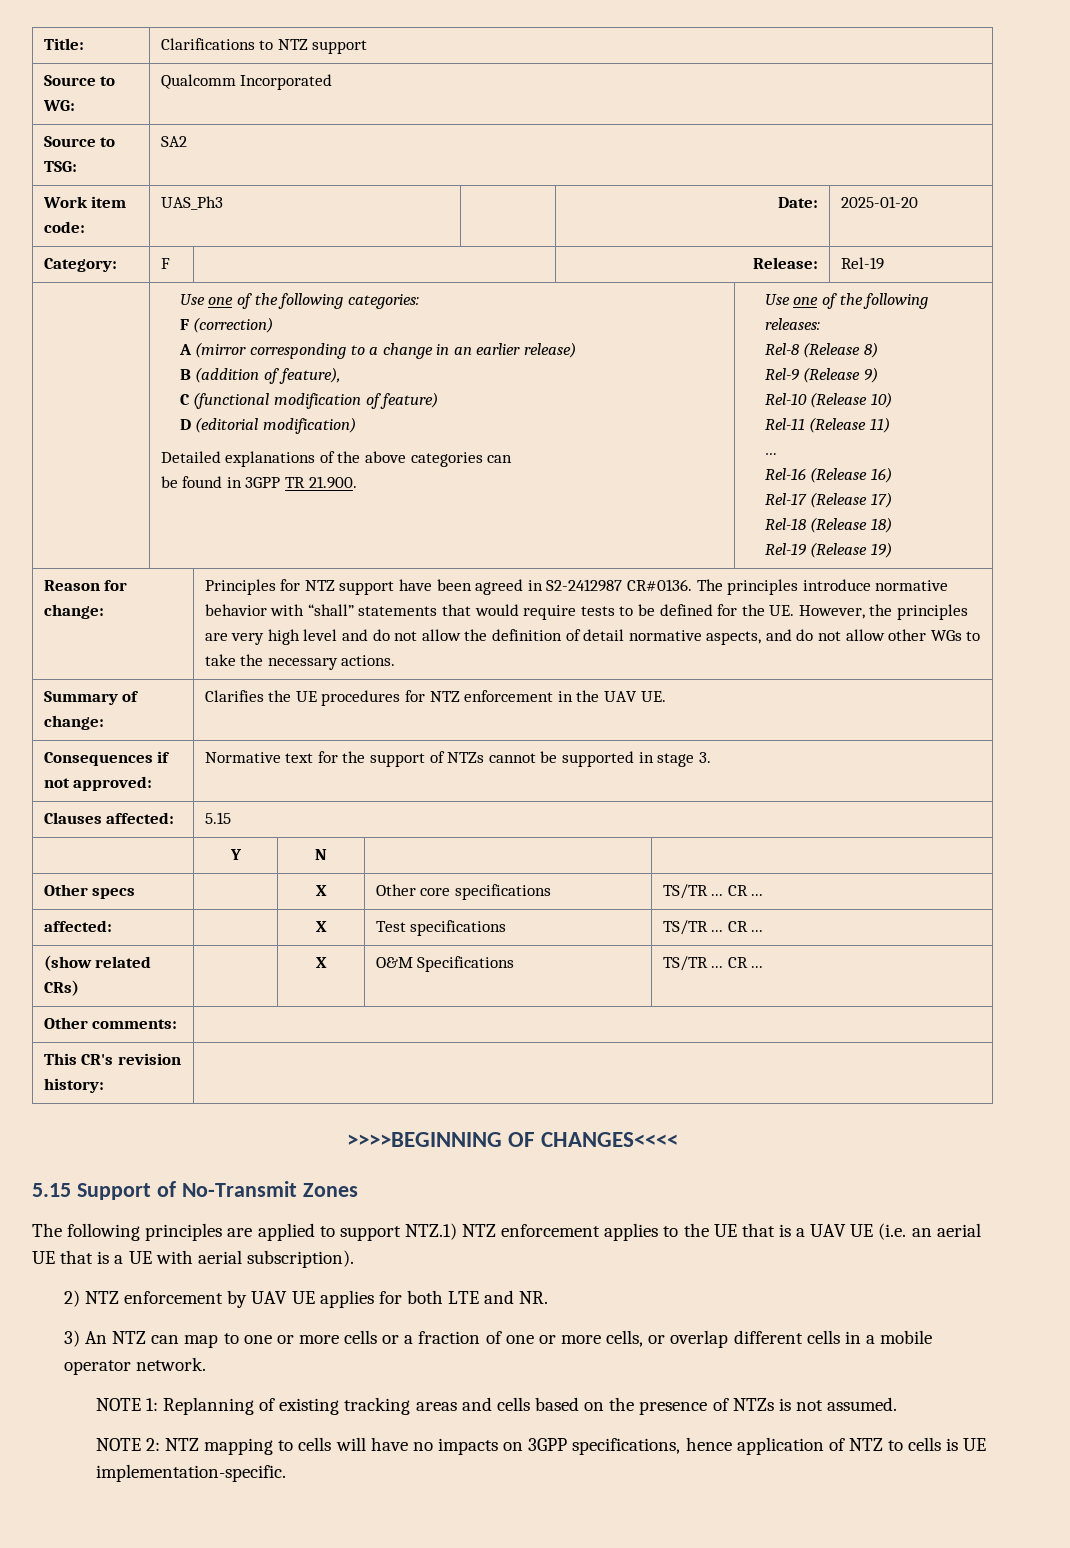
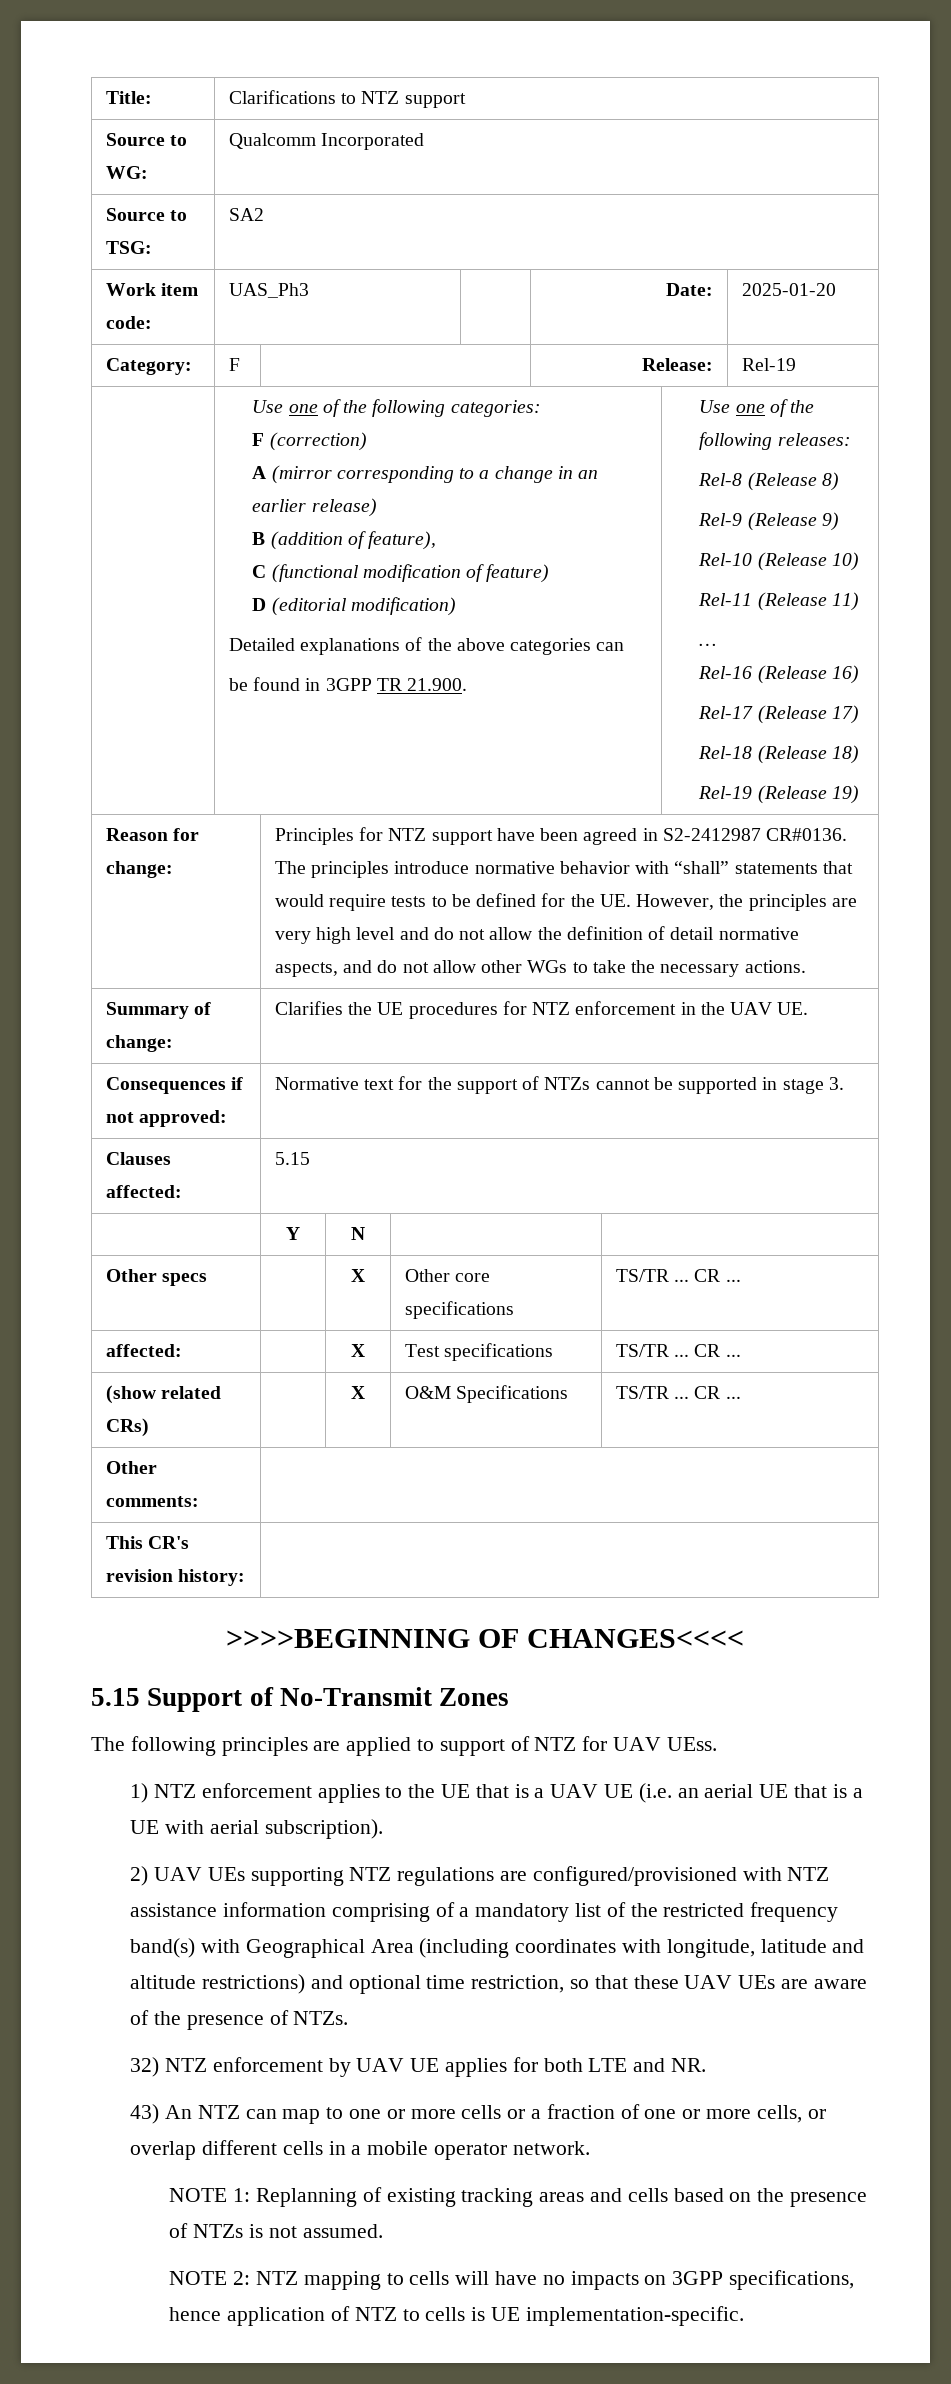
- The following principles are applied to support NTZ.1) NTZ enforcement applies to the UE that is a UAV UE (i.e. an aerial UE that is a UE with aerial subscription).
+ The following principles are applied to support of NTZ for UAV UEss.
+ 1) NTZ enforcement applies to the UE that is a UAV UE (i.e. an aerial UE that is a UE with aerial subscription).
- 2) NTZ enforcement by UAV UE applies for both LTE and NR.
+ 2) UAV UEs supporting NTZ regulations are configured/provisioned with NTZ assistance information comprising of a mandatory list of the restricted frequency band(s) with Geographical Area (including coordinates with longitude, latitude and altitude restrictions) and optional time restriction, so that these UAV UEs are aware of the presence of NTZs.
+ 32) NTZ enforcement by UAV UE applies for both LTE and NR.
- 3) An NTZ can map to one or more cells or a fraction of one or more cells, or overlap different cells in a mobile operator network.
+ 43) An NTZ can map to one or more cells or a fraction of one or more cells, or overlap different cells in a mobile operator network.

